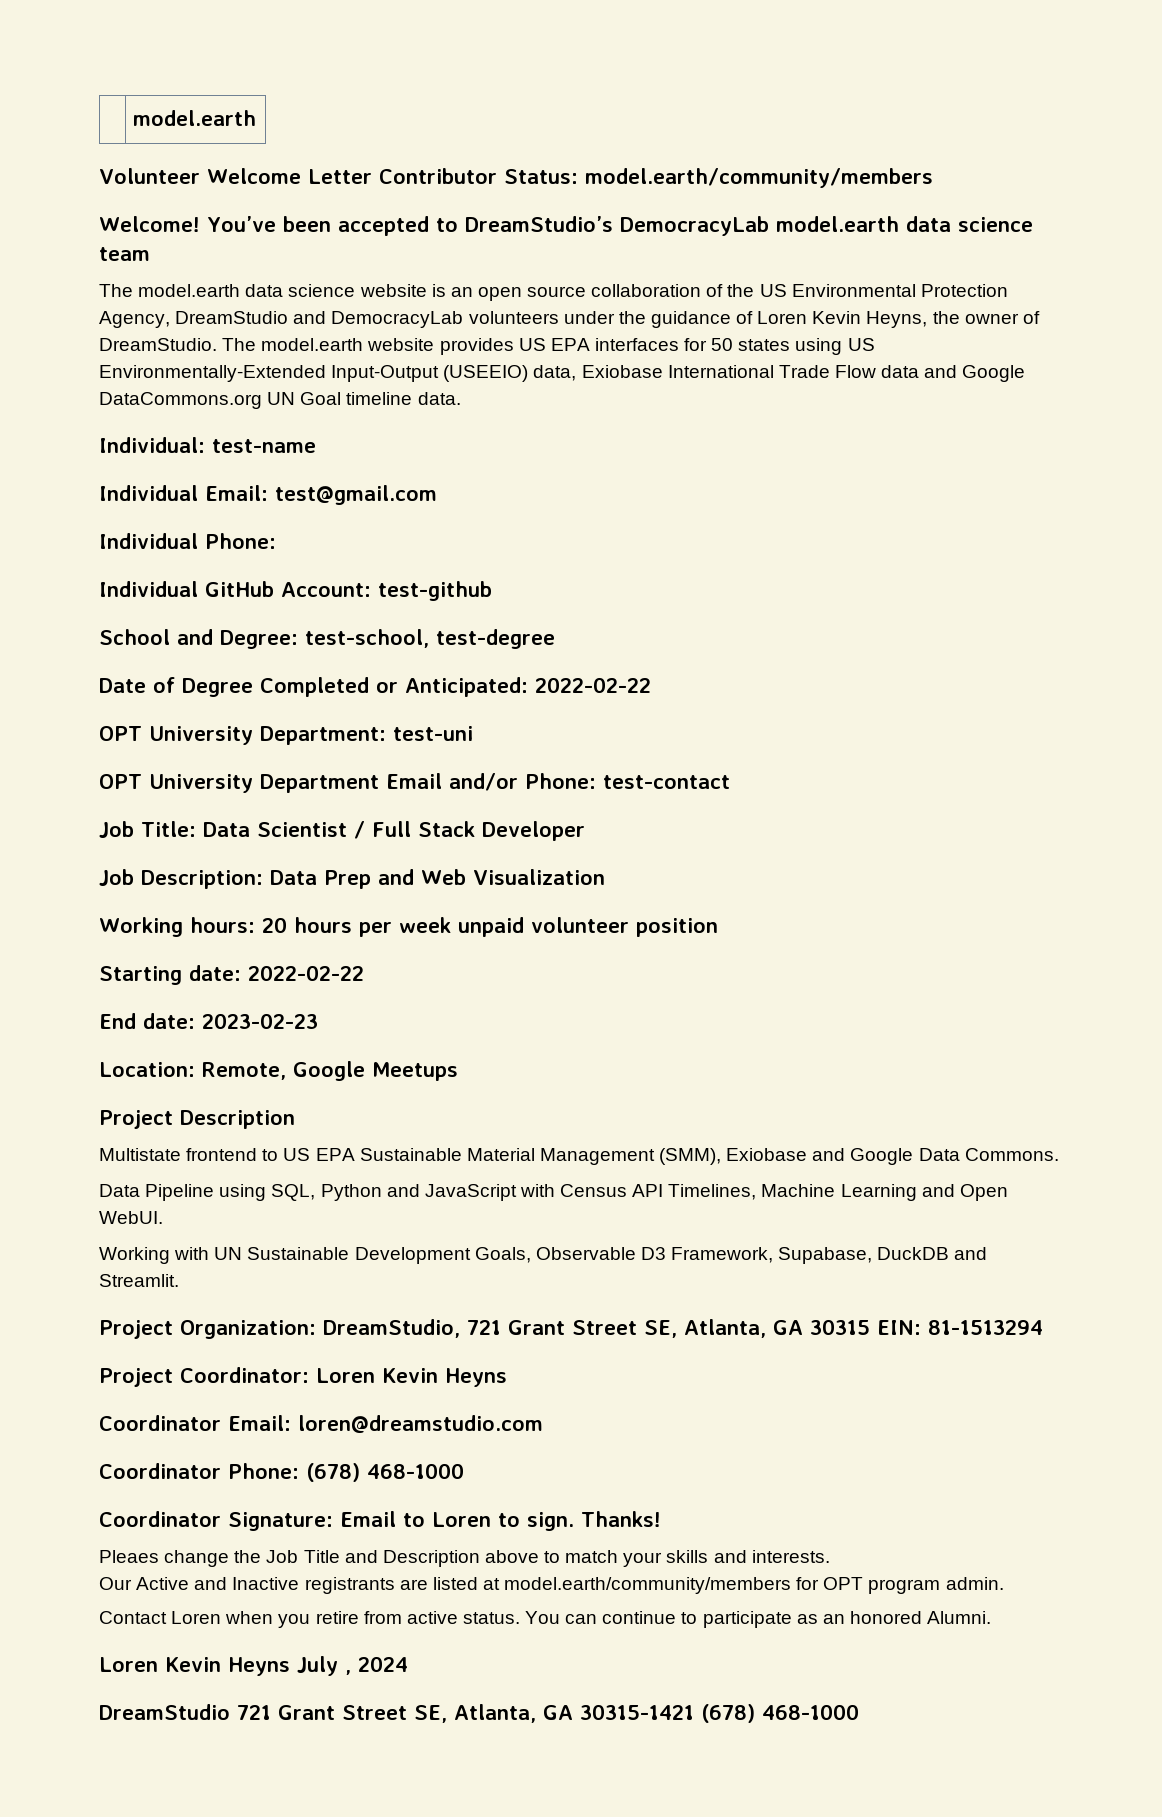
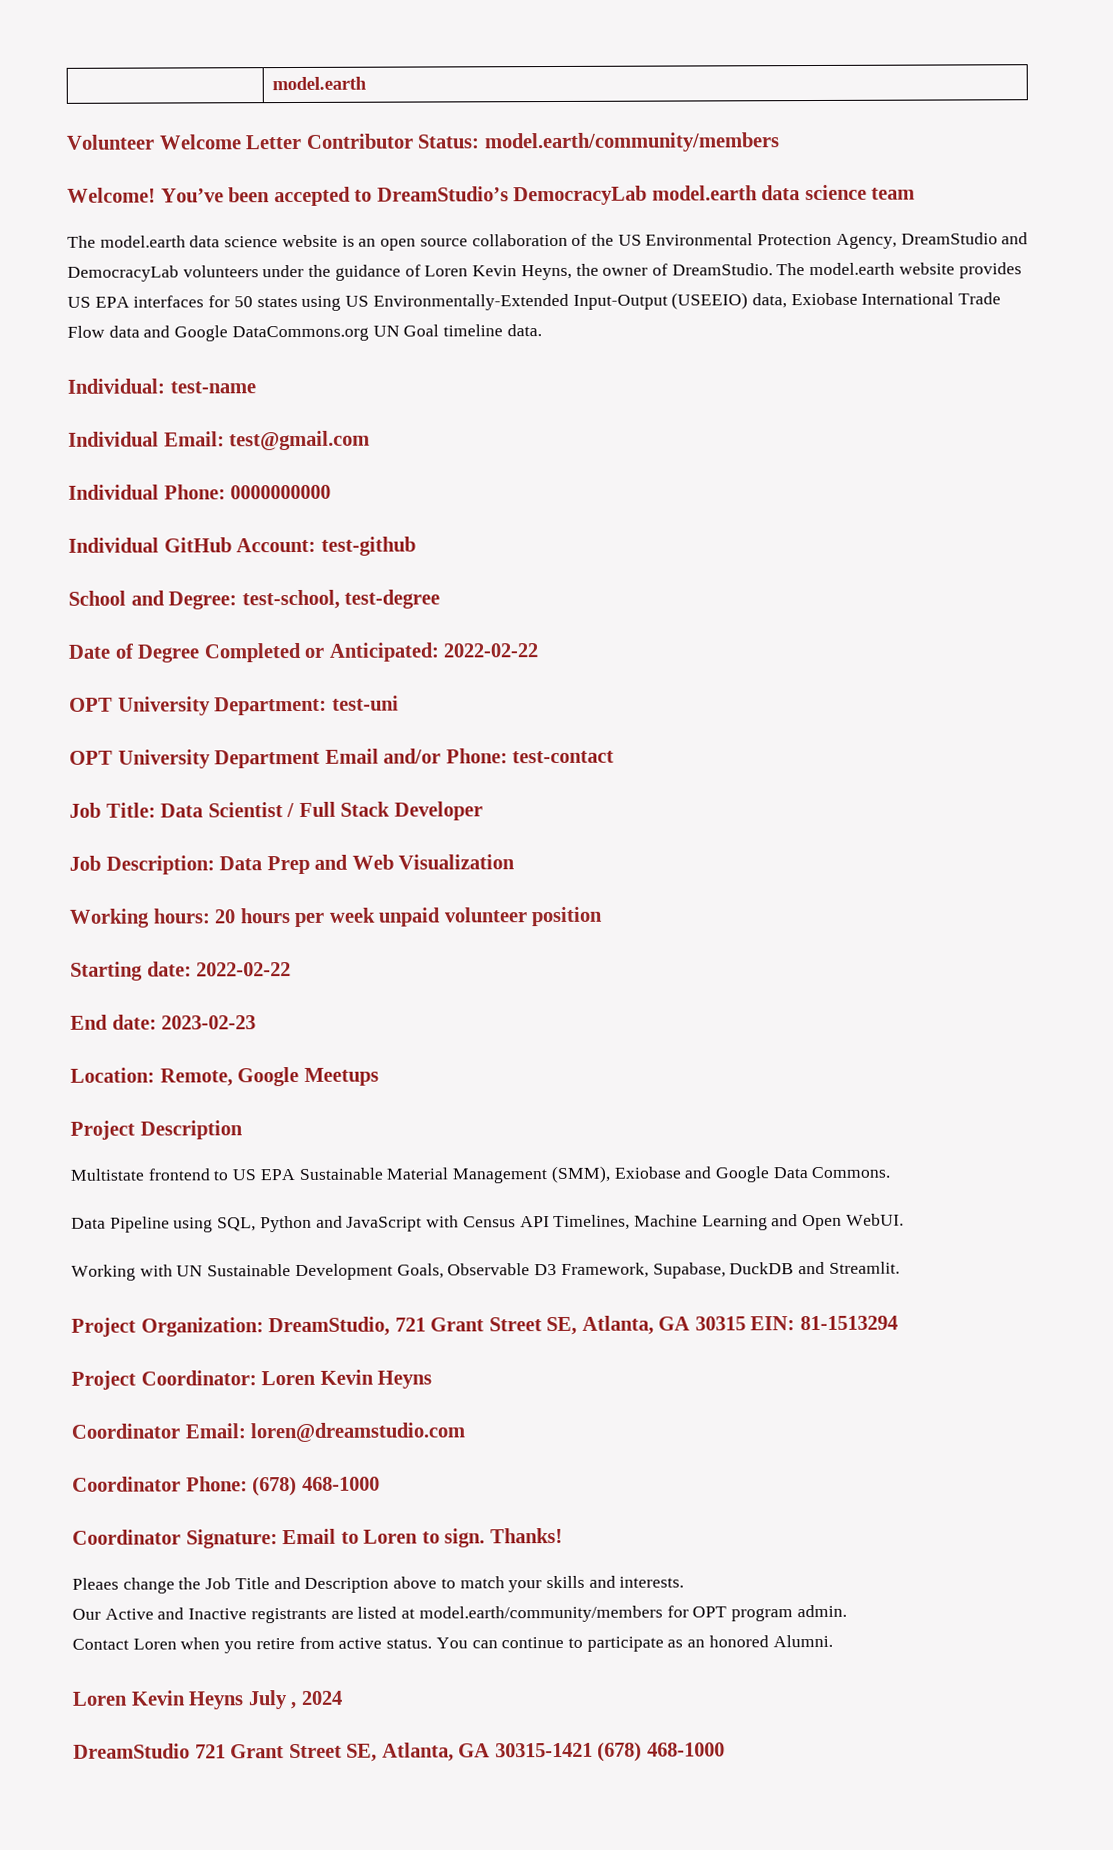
- Individual Phone:
+ Individual Phone: 0000000000

